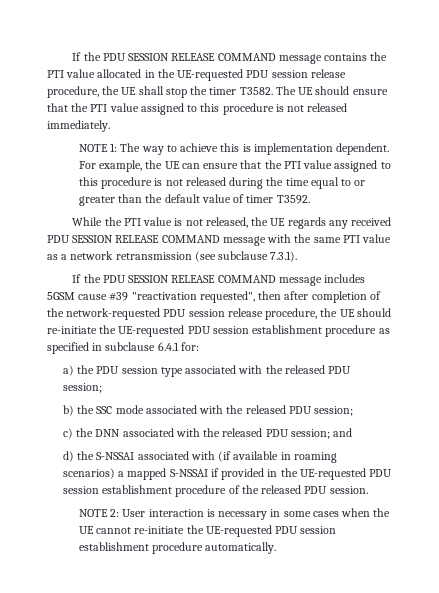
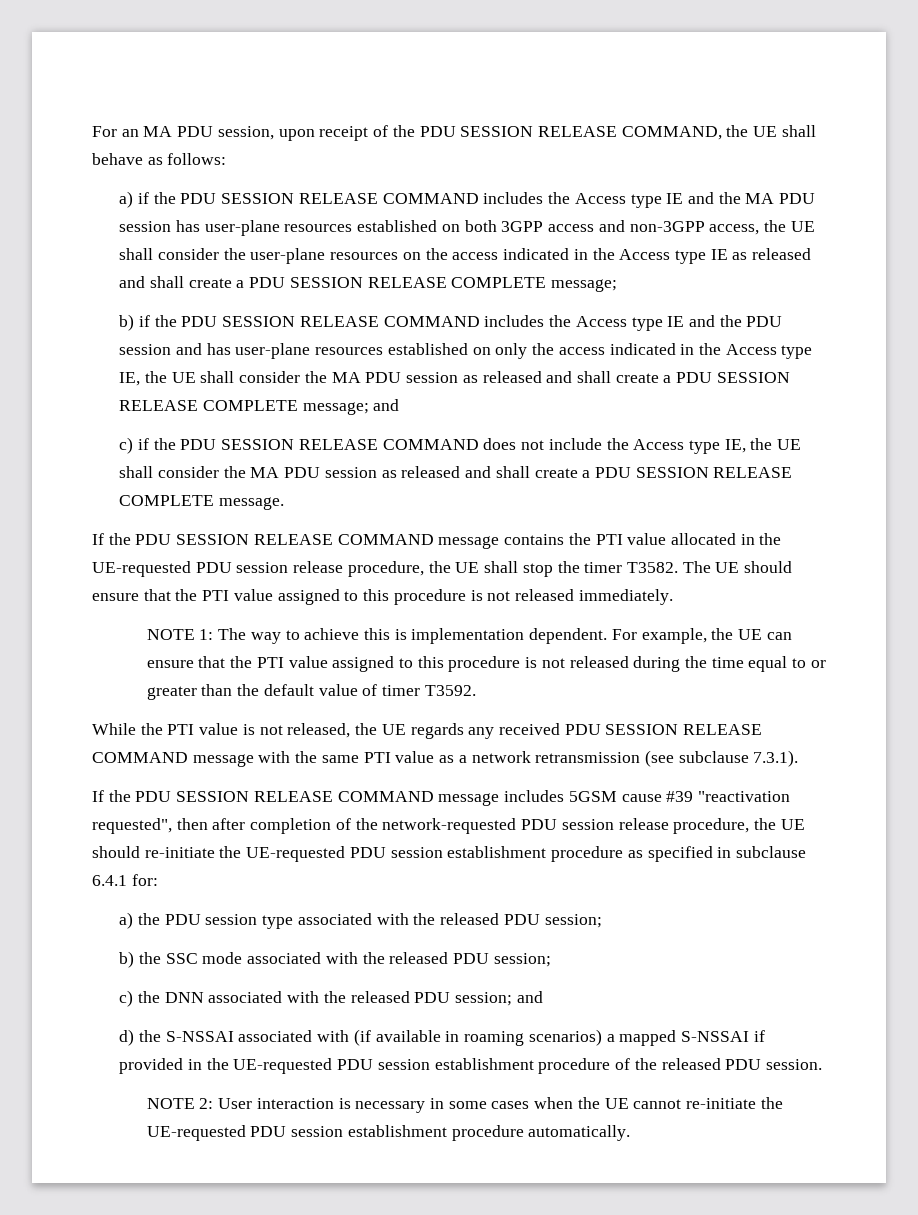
+ For an MA PDU session, upon receipt of the PDU SESSION RELEASE COMMAND, the UE shall behave as follows:
+ a) if the PDU SESSION RELEASE COMMAND includes the Access type IE and the MA PDU session has user-plane resources established on both 3GPP access and non-3GPP access, the UE shall consider the user-plane resources on the access indicated in the Access type IE as released and shall create a PDU SESSION RELEASE COMPLETE message;
+ b) if the PDU SESSION RELEASE COMMAND includes the Access type IE and the PDU session and has user-plane resources established on only the access indicated in the Access type IE, the UE shall consider the MA PDU session as released and shall create a PDU SESSION RELEASE COMPLETE message; and
+ c) if the PDU SESSION RELEASE COMMAND does not include the Access type IE, the UE shall consider the MA PDU session as released and shall create a PDU SESSION RELEASE COMPLETE message.

